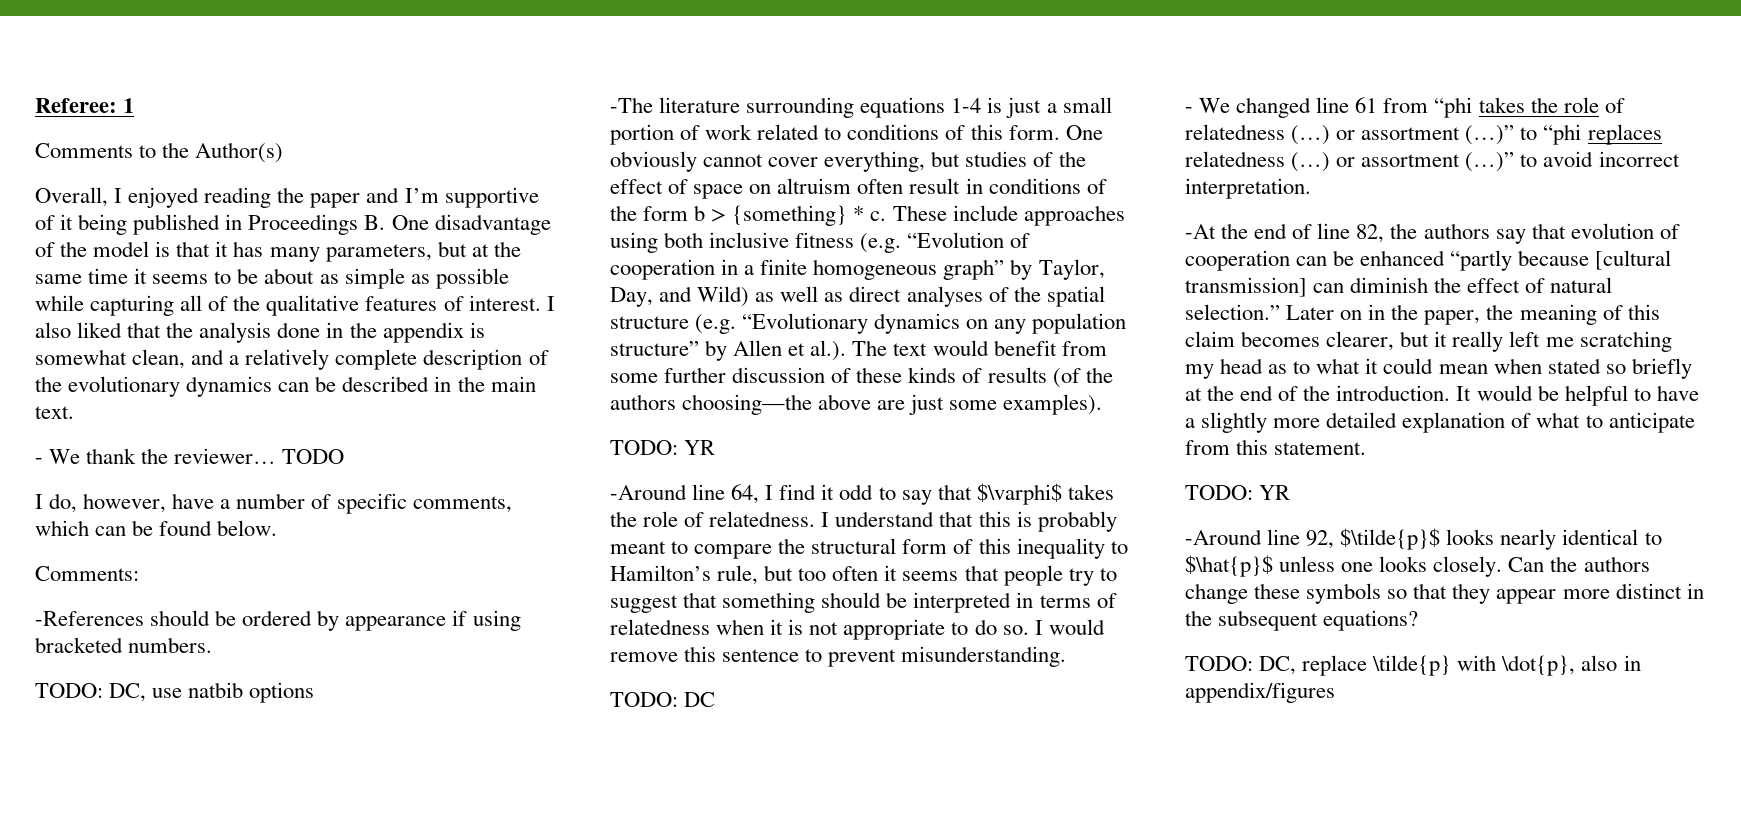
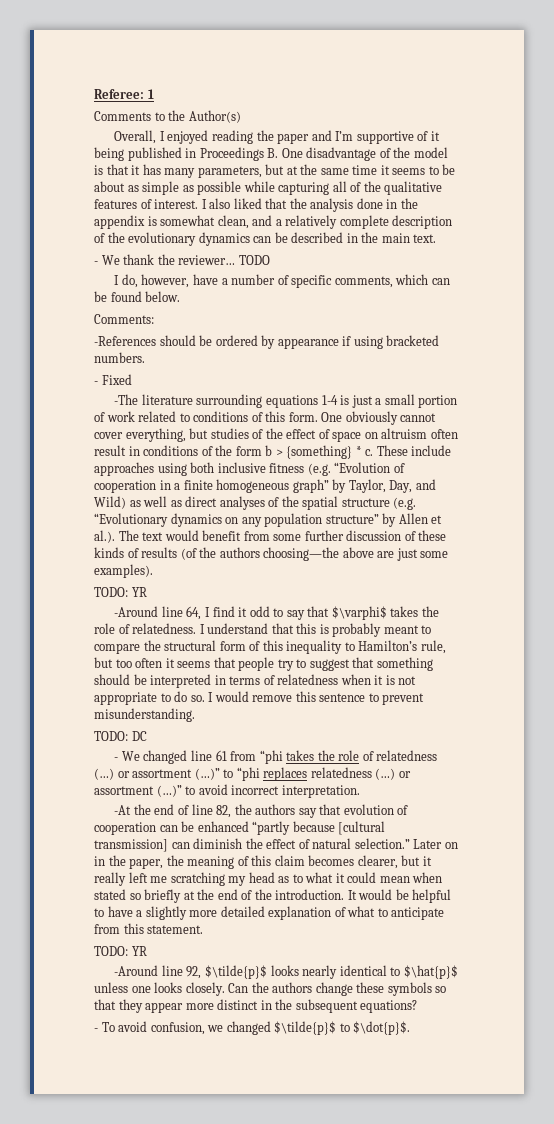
- TODO: DC, use natbib options
+ - Fixed
- TODO: DC, replace \tilde{p} with \dot{p}, also in appendix/figures
+ - To avoid confusion, we changed $\tilde{p}$ to $\dot{p}$.

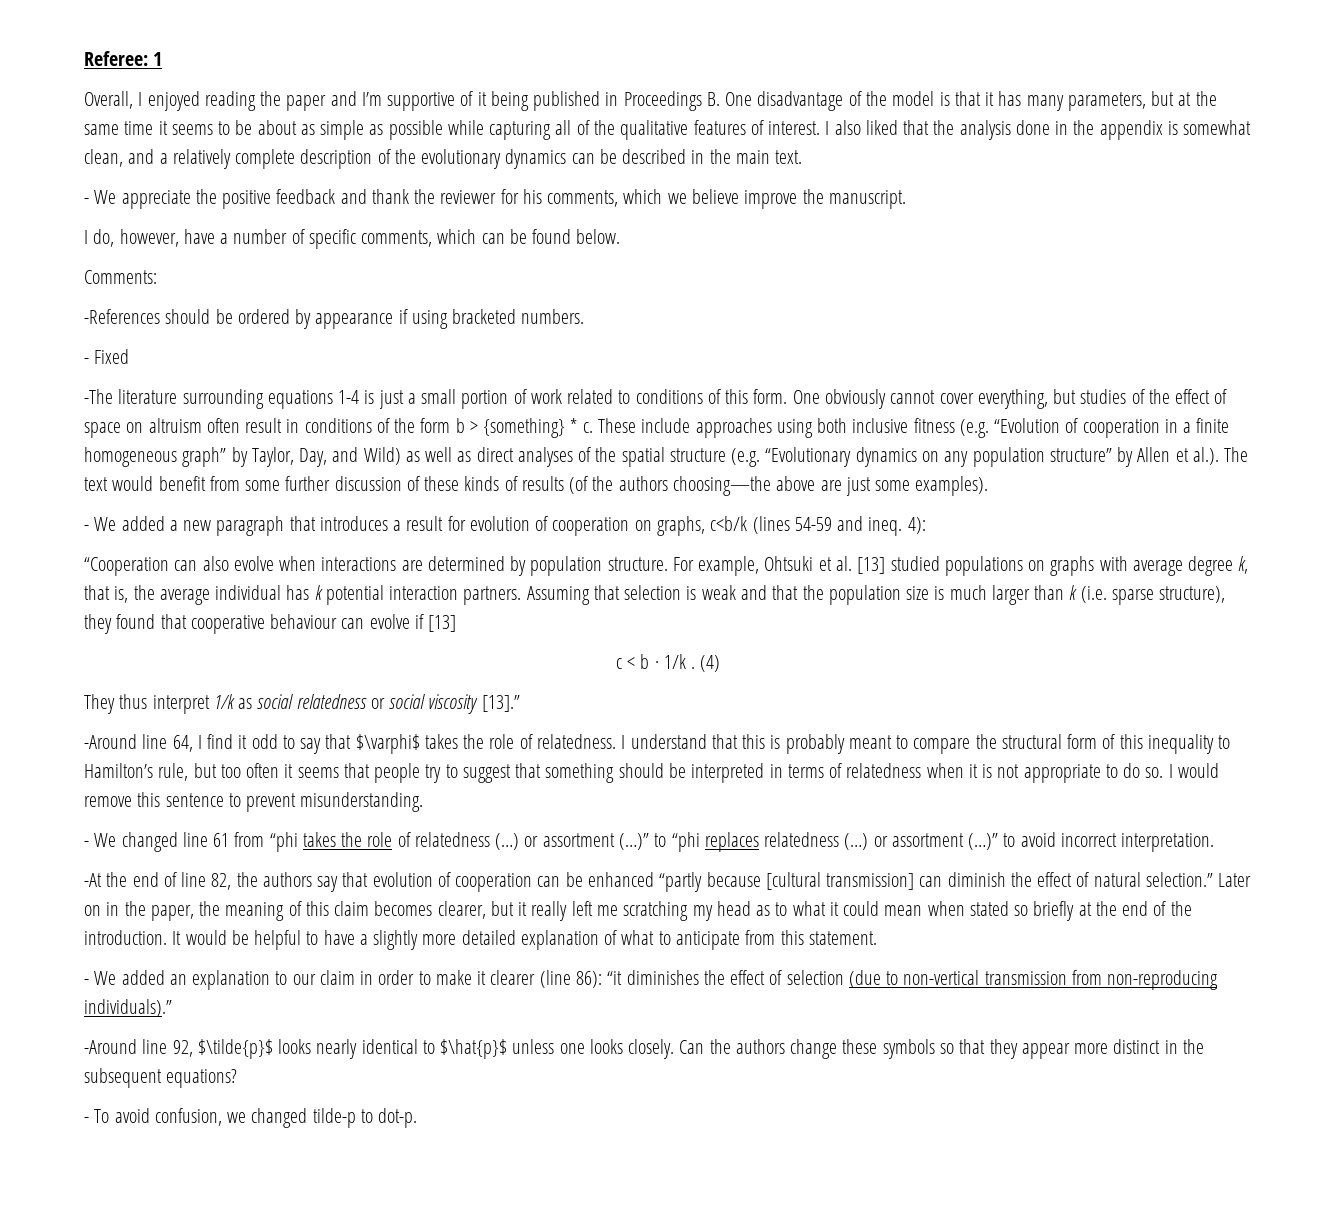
- Comments to the Author(s)
- - We thank the reviewer… TODO
+ - We appreciate the positive feedback and thank the reviewer for his comments, which we believe improve the manuscript.
  These include approaches using both inclusive fitness (e.g. “Evolution of cooperation in a finite homogeneous graph” by Taylor, Day, and Wild) as well as direct analyses of the spatial structure (e.g. “Evolutionary dynamics on any population structure” by Allen et al.). The text would benefit from some further discussion of these kinds of results (of the authors choosing—the above are just some examples).
- TODO: YR
+ - We added a new paragraph that introduces a result for evolution of cooperation on graphs, c<b/k (lines 54-59 and ineq. 4):
+ “Cooperation can also evolve when interactions are determined by population structure. For example, Ohtsuki et al. [13] studied populations on graphs with average degree k, that is, the average individual has k potential interaction partners. Assuming that selection is weak and that the population size is much larger than k (i.e. sparse structure), they found that cooperative behaviour can evolve if [13]
+ c < b · 1/k . (4)
+ They thus interpret 1/k as social relatedness or social viscosity [13].”
- TODO: DC
  It would be helpful to have a slightly more detailed explanation of what to anticipate from this statement.
- TODO: YR
+ - We added an explanation to our claim in order to make it clearer (line 86): “it diminishes the effect of selection (due to non-vertical transmission from non-reproducing individuals).”
- - To avoid confusion, we changed $\tilde{p}$ to $\dot{p}$.
+ - To avoid confusion, we changed tilde-p to dot-p.

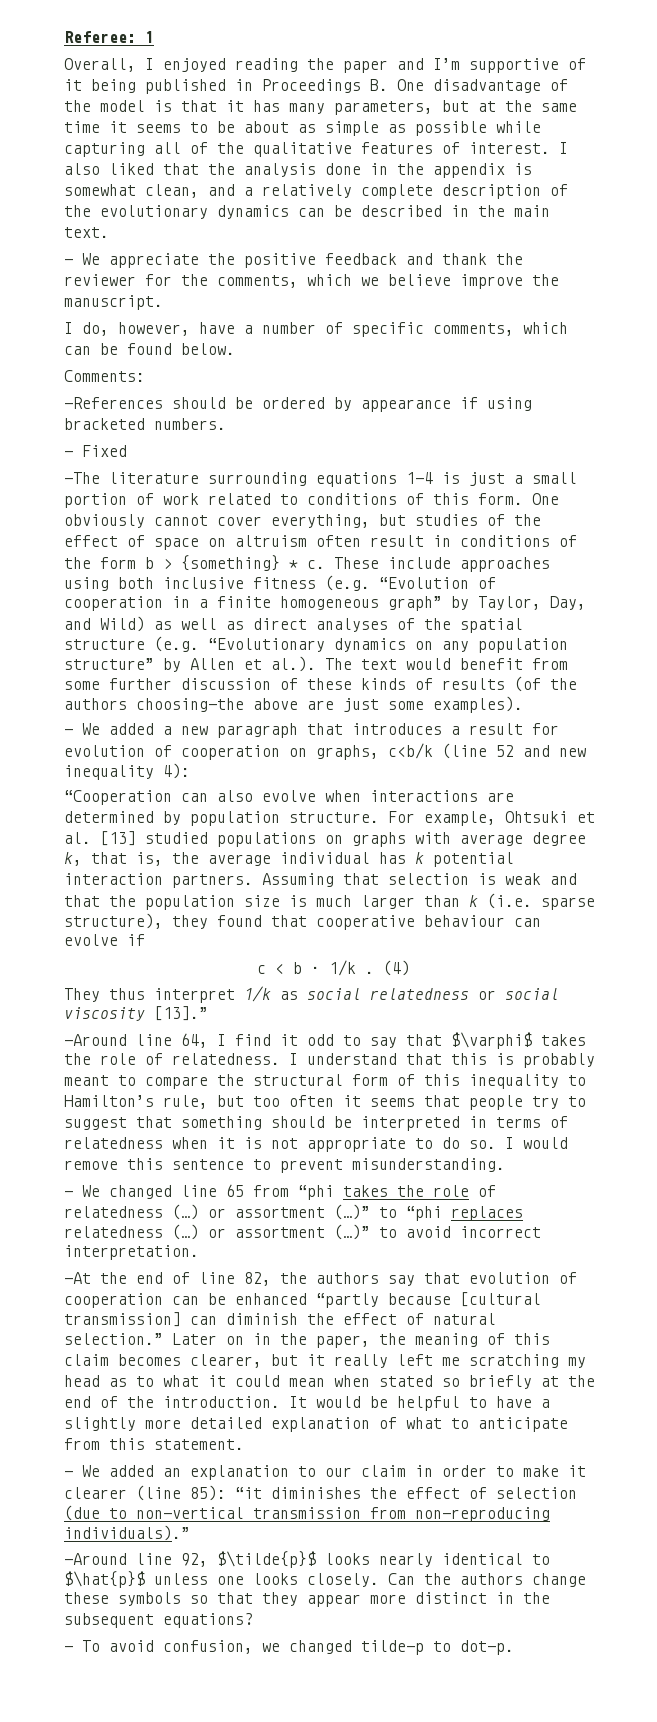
- - We appreciate the positive feedback and thank the reviewer for his comments, which we believe improve the manuscript.
+ - We appreciate the positive feedback and thank the reviewer for the comments, which we believe improve the manuscript.
- - We added a new paragraph that introduces a result for evolution of cooperation on graphs, c<b/k (lines 54-59 and ineq. 4):
+ - We added a new paragraph that introduces a result for evolution of cooperation on graphs, c<b/k (line 52 and new inequality 4):
- Assuming that selection is weak and that the population size is much larger than k (i.e. sparse structure), they found that cooperative behaviour can evolve if [13]
+ Assuming that selection is weak and that the population size is much larger than k (i.e. sparse structure), they found that cooperative behaviour can evolve if
- - We changed line 61 from “phi takes the role of relatedness (…) or assortment (…)” to “phi replaces relatedness (…) or assortment (…)” to avoid incorrect interpretation.
+ - We changed line 65 from “phi takes the role of relatedness (…) or assortment (…)” to “phi replaces relatedness (…) or assortment (…)” to avoid incorrect interpretation.
- - We added an explanation to our claim in order to make it clearer (line 86): “it diminishes the effect of selection (due to non-vertical transmission from non-reproducing individuals).”
+ - We added an explanation to our claim in order to make it clearer (line 85): “it diminishes the effect of selection (due to non-vertical transmission from non-reproducing individuals).”

